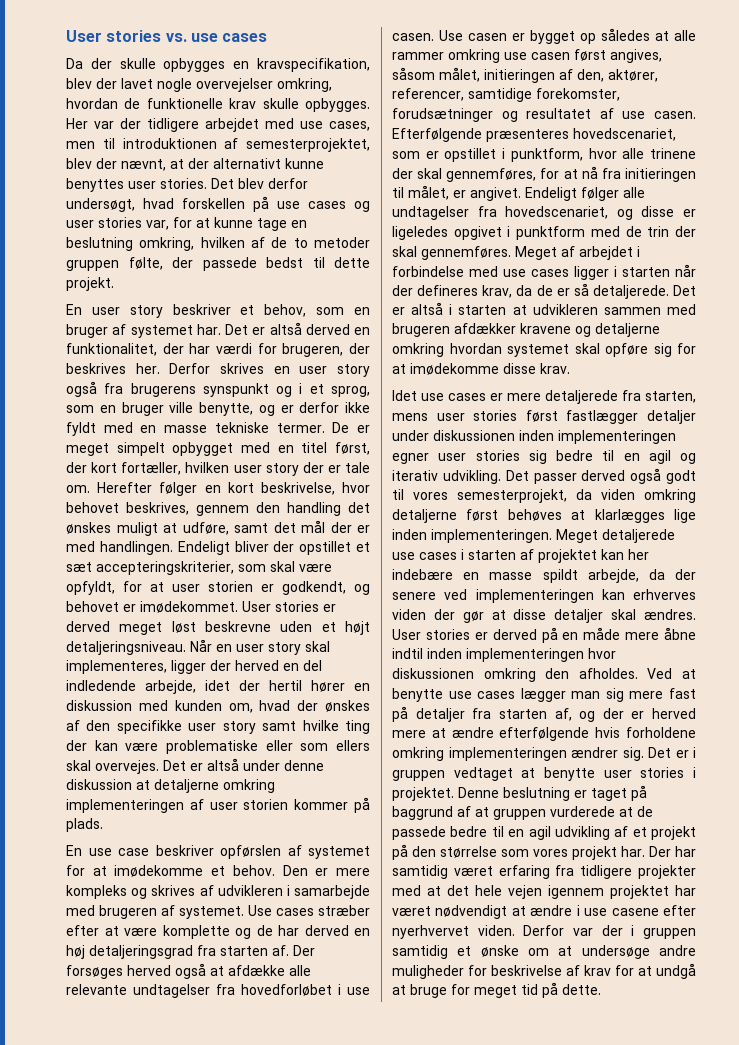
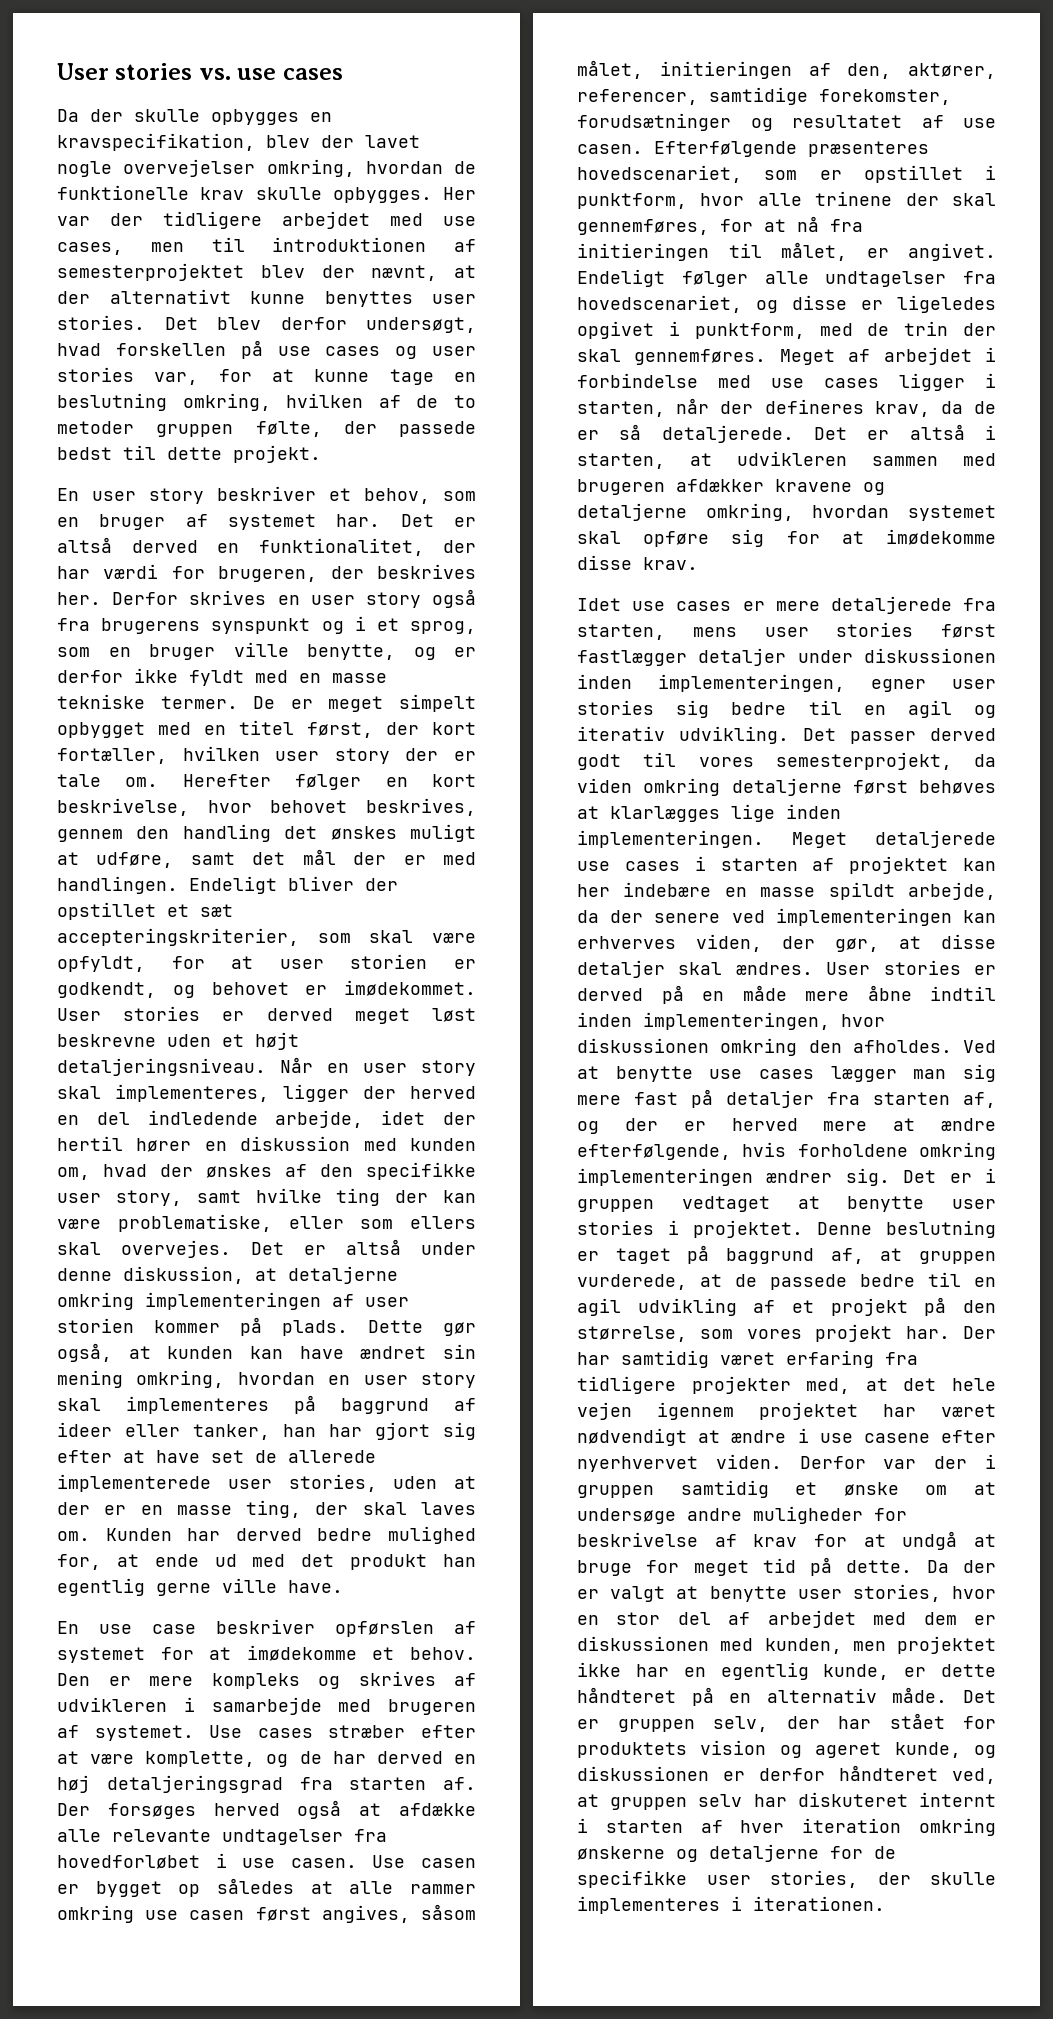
- Her var der tidligere arbejdet med use cases, men til introduktionen af semesterprojektet, blev der nævnt, at der alternativt kunne benyttes user stories.
+ Her var der tidligere arbejdet med use cases, men til introduktionen af semesterprojektet blev der nævnt, at der alternativt kunne benyttes user stories.
- Når en user story skal implementeres, ligger der herved en del indledende arbejde, idet der hertil hører en diskussion med kunden om, hvad der ønskes af den specifikke user story samt hvilke ting der kan være problematiske eller som ellers skal overvejes.
+ Når en user story skal implementeres, ligger der herved en del indledende arbejde, idet der hertil hører en diskussion med kunden om, hvad der ønskes af den specifikke user story, samt hvilke ting der kan være problematiske, eller som ellers skal overvejes.
- Det er altså under denne diskussion at detaljerne omkring implementeringen af user storien kommer på plads.
+ Det er altså under denne diskussion, at detaljerne omkring implementeringen af user storien kommer på plads. Dette gør også, at kunden kan have ændret sin mening omkring, hvordan en user story skal implementeres på baggrund af ideer eller tanker, han har gjort sig efter at have set de allerede implementerede user stories, uden at der er en masse ting, der skal laves om. Kunden har derved bedre mulighed for, at ende ud med det produkt han egentlig gerne ville have.
- Use cases stræber efter at være komplette og de har derved en høj detaljeringsgrad fra starten af.
+ Use cases stræber efter at være komplette, og de har derved en høj detaljeringsgrad fra starten af.
- Endeligt følger alle undtagelser fra hovedscenariet, og disse er ligeledes opgivet i punktform med de trin der skal gennemføres.
+ Endeligt følger alle undtagelser fra hovedscenariet, og disse er ligeledes opgivet i punktform, med de trin der skal gennemføres.
- Meget af arbejdet i forbindelse med use cases ligger i starten når der defineres krav, da de er så detaljerede.
+ Meget af arbejdet i forbindelse med use cases ligger i starten, når der defineres krav, da de er så detaljerede.
- Det er altså i starten at udvikleren sammen med brugeren afdækker kravene og detaljerne omkring hvordan systemet skal opføre sig for at imødekomme disse krav.
+ Det er altså i starten, at udvikleren sammen med brugeren afdækker kravene og detaljerne omkring, hvordan systemet skal opføre sig for at imødekomme disse krav.
- Idet use cases er mere detaljerede fra starten, mens user stories først fastlægger detaljer under diskussionen inden implementeringen egner user stories sig bedre til en agil og iterativ udvikling.
+ Idet use cases er mere detaljerede fra starten, mens user stories først fastlægger detaljer under diskussionen inden implementeringen, egner user stories sig bedre til en agil og iterativ udvikling.
- Det passer derved også godt til vores semesterprojekt, da viden omkring detaljerne først behøves at klarlægges lige inden implementeringen.
+ Det passer derved godt til vores semesterprojekt, da viden omkring detaljerne først behøves at klarlægges lige inden implementeringen.
- Meget detaljerede use cases i starten af projektet kan her indebære en masse spildt arbejde, da der senere ved implementeringen kan erhverves viden der gør at disse detaljer skal ændres.
+ Meget detaljerede use cases i starten af projektet kan her indebære en masse spildt arbejde, da der senere ved implementeringen kan erhverves viden, der gør, at disse detaljer skal ændres.
- User stories er derved på en måde mere åbne indtil inden implementeringen hvor diskussionen omkring den afholdes.
+ User stories er derved på en måde mere åbne indtil inden implementeringen, hvor diskussionen omkring den afholdes.
- Ved at benytte use cases lægger man sig mere fast på detaljer fra starten af, og der er herved mere at ændre efterfølgende hvis forholdene omkring implementeringen ændrer sig.
+ Ved at benytte use cases lægger man sig mere fast på detaljer fra starten af, og der er herved mere at ændre efterfølgende, hvis forholdene omkring implementeringen ændrer sig.
- Denne beslutning er taget på baggrund af at gruppen vurderede at de passede bedre til en agil udvikling af et projekt på den størrelse som vores projekt har.
+ Denne beslutning er taget på baggrund af, at gruppen vurderede, at de passede bedre til en agil udvikling af et projekt på den størrelse, som vores projekt har.
- Der har samtidig været erfaring fra tidligere projekter med at det hele vejen igennem projektet har været nødvendigt at ændre i use casene efter nyerhvervet viden.
+ Der har samtidig været erfaring fra tidligere projekter med, at det hele vejen igennem projektet har været nødvendigt at ændre i use casene efter nyerhvervet viden.
+ Da der er valgt at benytte user stories, hvor en stor del af arbejdet med dem er diskussionen med kunden, men projektet ikke har en egentlig kunde, er dette håndteret på en alternativ måde. Det er gruppen selv, der har stået for produktets vision og ageret kunde, og diskussionen er derfor håndteret ved, at gruppen selv har diskuteret internt i starten af hver iteration omkring ønskerne og detaljerne for de specifikke user stories, der skulle implementeres i iterationen.

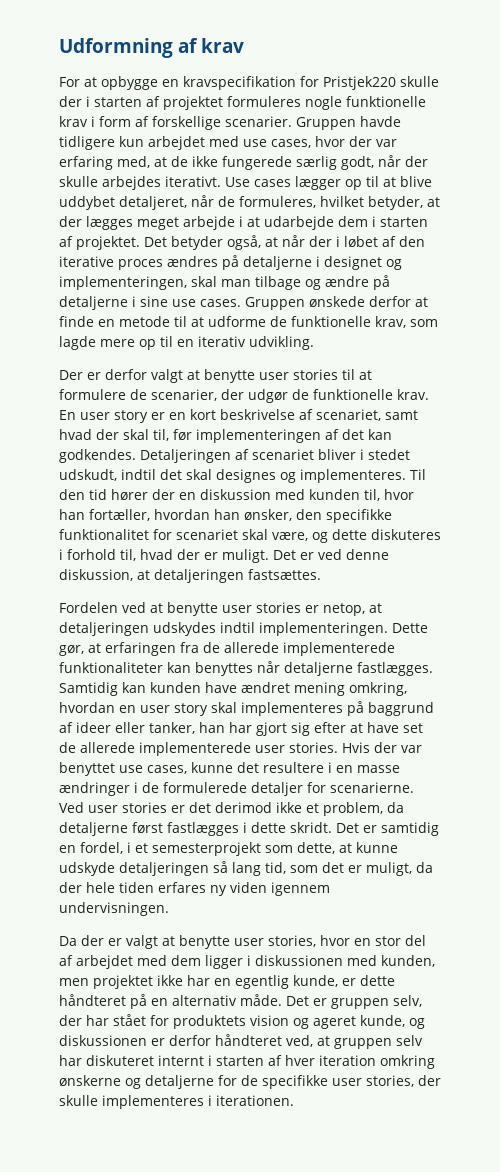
- User stories vs. use cases
- Da der skulle opbygges en kravspecifikation, blev der lavet nogle overvejelser omkring, hvordan de funktionelle krav skulle opbygges. Her var der tidligere arbejdet med use cases, men til introduktionen af semesterprojektet blev der nævnt, at der alternativt kunne benyttes user stories. Det blev derfor undersøgt, hvad forskellen på use cases og user stories var, for at kunne tage en beslutning omkring, hvilken af de to metoder gruppen følte, der passede bedst til dette projekt.
- En user story beskriver et behov, som en bruger af systemet har. Det er altså derved en funktionalitet, der har værdi for brugeren, der beskrives her. Derfor skrives en user story også fra brugerens synspunkt og i et sprog, som en bruger ville benytte, og er derfor ikke fyldt med en masse tekniske termer. De er meget simpelt opbygget med en titel først, der kort fortæller, hvilken user story der er tale om. Herefter følger en kort beskrivelse, hvor behovet beskrives, gennem den handling det ønskes muligt at udføre, samt det mål der er med handlingen. Endeligt bliver der opstillet et sæt accepteringskriterier, som skal være opfyldt, for at user storien er godkendt, og behovet er imødekommet. User stories er derved meget løst beskrevne uden et højt detaljeringsniveau. Når en user story skal implementeres, ligger der herved en del indledende arbejde, idet der hertil hører en diskussion med kunden om, hvad der ønskes af den specifikke user story, samt hvilke ting der kan være problematiske, eller som ellers skal overvejes. Det er altså under denne diskussion, at detaljerne omkring implementeringen af user storien kommer på plads. Dette gør også, at kunden kan have ændret sin mening omkring, hvordan en user story skal implementeres på baggrund af ideer eller tanker, han har gjort sig efter at have set de allerede implementerede user stories, uden at der er en masse ting, der skal laves om. Kunden har derved bedre mulighed for, at ende ud med det produkt han egentlig gerne ville have.
- En use case beskriver opførslen af systemet for at imødekomme et behov. Den er mere kompleks og skrives af udvikleren i samarbejde med brugeren af systemet. Use cases stræber efter at være komplette, og de har derved en høj detaljeringsgrad fra starten af. Der forsøges herved også at afdække alle relevante undtagelser fra hovedforløbet i use casen. Use casen er bygget op således at alle rammer omkring use casen først angives, såsom målet, initieringen af den, aktører, referencer, samtidige forekomster, forudsætninger og resultatet af use casen. Efterfølgende præsenteres hovedscenariet, som er opstillet i punktform, hvor alle trinene der skal gennemføres, for at nå fra initieringen til målet, er angivet. Endeligt følger alle undtagelser fra hovedscenariet, og disse er ligeledes opgivet i punktform, med de trin der skal gennemføres. Meget af arbejdet i forbindelse med use cases ligger i starten, når der defineres krav, da de er så detaljerede. Det er altså i starten, at udvikleren sammen med brugeren afdækker kravene og detaljerne omkring, hvordan systemet skal opføre sig for at imødekomme disse krav.
- Idet use cases er mere detaljerede fra starten, mens user stories først fastlægger detaljer under diskussionen inden implementeringen, egner user stories sig bedre til en agil og iterativ udvikling. Det passer derved godt til vores semesterprojekt, da viden omkring detaljerne først behøves at klarlægges lige inden implementeringen. Meget detaljerede use cases i starten af projektet kan her indebære en masse spildt arbejde, da der senere ved implementeringen kan erhverves viden, der gør, at disse detaljer skal ændres. User stories er derved på en måde mere åbne indtil inden implementeringen, hvor diskussionen omkring den afholdes. Ved at benytte use cases lægger man sig mere fast på detaljer fra starten af, og der er herved mere at ændre efterfølgende, hvis forholdene omkring implementeringen ændrer sig. Det er i gruppen vedtaget at benytte user stories i projektet. Denne beslutning er taget på baggrund af, at gruppen vurderede, at de passede bedre til en agil udvikling af et projekt på den størrelse, som vores projekt har. Der har samtidig været erfaring fra tidligere projekter med, at det hele vejen igennem projektet har været nødvendigt at ændre i use casene efter nyerhvervet viden. Derfor var der i gruppen samtidig et ønske om at undersøge andre muligheder for beskrivelse af krav for at undgå at bruge for meget tid på dette. Da der er valgt at benytte user stories, hvor en stor del af arbejdet med dem er diskussionen med kunden, men projektet ikke har en egentlig kunde, er dette håndteret på en alternativ måde.
+ Udformning af krav
+ For at opbygge en kravspecifikation for Pristjek220 skulle der i starten af projektet formuleres nogle funktionelle krav i form af forskellige scenarier. Gruppen havde tidligere kun arbejdet med use cases, hvor der var erfaring med, at de ikke fungerede særlig godt, når der skulle arbejdes iterativt. Use cases lægger op til at blive uddybet detaljeret, når de formuleres, hvilket betyder, at der lægges meget arbejde i at udarbejde dem i starten af projektet. Det betyder også, at når der i løbet af den iterative proces ændres på detaljerne i designet og implementeringen, skal man tilbage og ændre på detaljerne i sine use cases. Gruppen ønskede derfor at finde en metode til at udforme de funktionelle krav, som lagde mere op til en iterativ udvikling.
+ Der er derfor valgt at benytte user stories til at formulere de scenarier, der udgør de funktionelle krav. En user story er en kort beskrivelse af scenariet, samt hvad der skal til, før implementeringen af det kan godkendes. Detaljeringen af scenariet bliver i stedet udskudt, indtil det skal designes og implementeres. Til den tid hører der en diskussion med kunden til, hvor han fortæller, hvordan han ønsker, den specifikke funktionalitet for scenariet skal være, og dette diskuteres i forhold til, hvad der er muligt. Det er ved denne diskussion, at detaljeringen fastsættes.
+ Fordelen ved at benytte user stories er netop, at detaljeringen udskydes indtil implementeringen. Dette gør, at erfaringen fra de allerede implementerede funktionaliteter kan benyttes når detaljerne fastlægges. Samtidig kan kunden have ændret mening omkring, hvordan en user story skal implementeres på baggrund af ideer eller tanker, han har gjort sig efter at have set de allerede implementerede user stories. Hvis der var benyttet use cases, kunne det resultere i en masse ændringer i de formulerede detaljer for scenarierne. Ved user stories er det derimod ikke et problem, da detaljerne først fastlægges i dette skridt. Det er samtidig en fordel, i et semesterprojekt som dette, at kunne udskyde detaljeringen så lang tid, som det er muligt, da der hele tiden erfares ny viden igennem undervisningen.
+ Da der er valgt at benytte user stories, hvor en stor del af arbejdet med dem ligger i diskussionen med kunden, men projektet ikke har en egentlig kunde, er dette håndteret på en alternativ måde.

